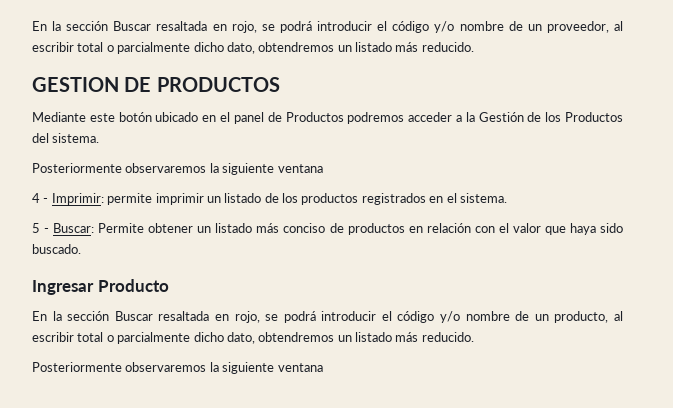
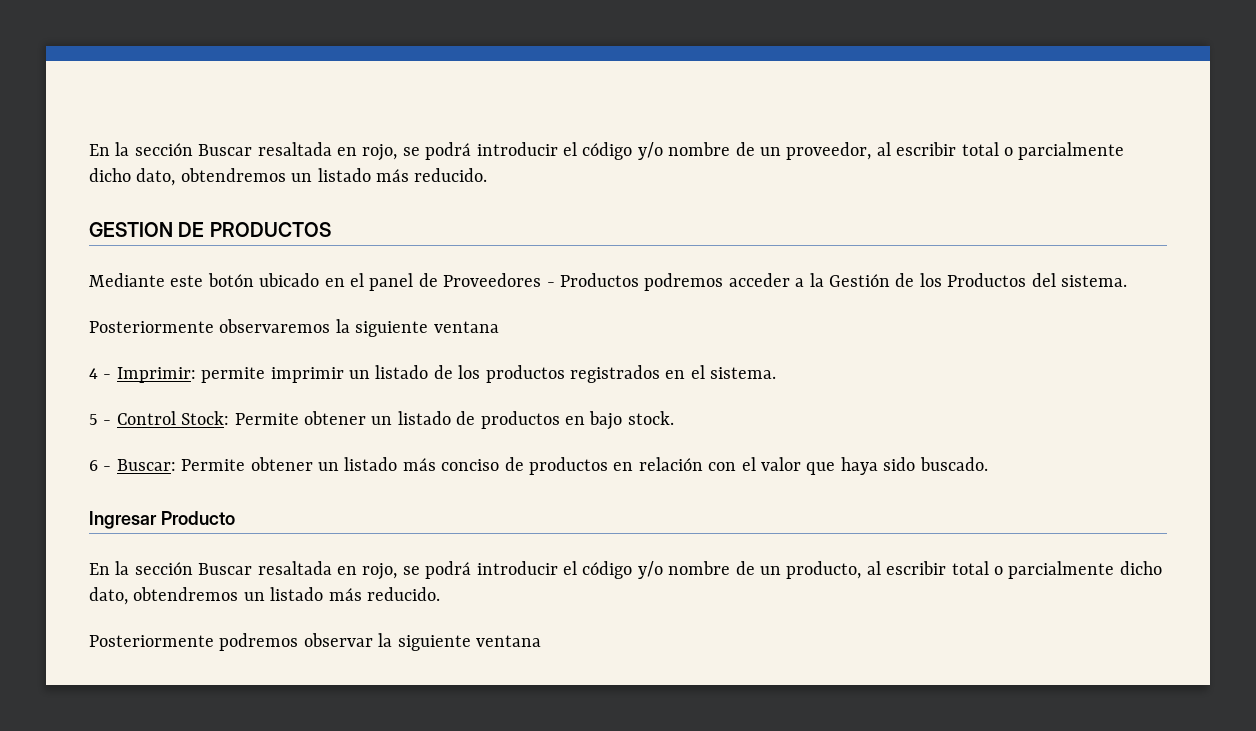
- Mediante este botón ubicado en el panel de Productos podremos acceder a la Gestión de los Productos del sistema.
+ Mediante este botón ubicado en el panel de Proveedores - Productos podremos acceder a la Gestión de los Productos del sistema.
- 5 - Buscar: Permite obtener un listado más conciso de productos en relación con el valor que haya sido buscado.
+ 5 - Control Stock: Permite obtener un listado de productos en bajo stock.
+ 6 - Buscar: Permite obtener un listado más conciso de productos en relación con el valor que haya sido buscado.
  En la sección Buscar resaltada en rojo, se podrá introducir el código y/o nombre de un producto, al escribir total o parcialmente dicho dato, obtendremos un listado más reducido.
- Posteriormente observaremos la siguiente ventana
+ Posteriormente podremos observar la siguiente ventana

